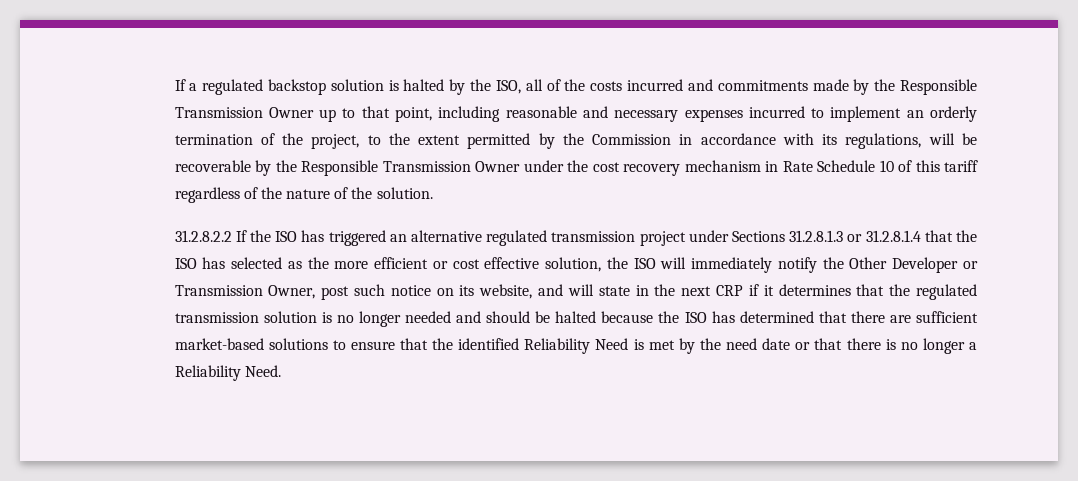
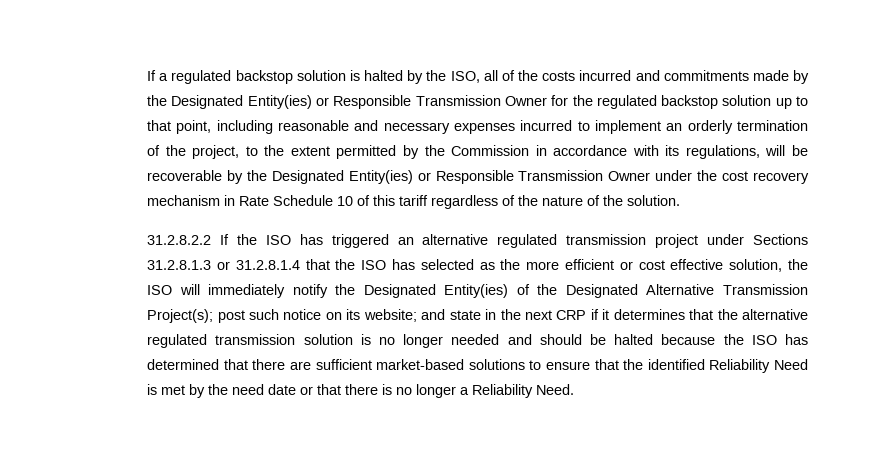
- If a regulated backstop solution is halted by the ISO, all of the costs incurred and commitments made by the Responsible Transmission Owner up to that point, including reasonable and necessary expenses incurred to implement an orderly termination of the project, to the extent permitted by the Commission in accordance with its regulations, will be recoverable by the Responsible Transmission Owner under the cost recovery mechanism in Rate Schedule 10 of this tariff regardless of the nature of the solution.
+ If a regulated backstop solution is halted by the ISO, all of the costs incurred and commitments made by the Designated Entity(ies) or Responsible Transmission Owner for the regulated backstop solution up to that point, including reasonable and necessary expenses incurred to implement an orderly termination of the project, to the extent permitted by the Commission in accordance with its regulations, will be recoverable by the Designated Entity(ies) or Responsible Transmission Owner under the cost recovery mechanism in Rate Schedule 10 of this tariff regardless of the nature of the solution.
- 31.2.8.2.2 If the ISO has triggered an alternative regulated transmission project under Sections 31.2.8.1.3 or 31.2.8.1.4 that the ISO has selected as the more efficient or cost effective solution, the ISO will immediately notify the Other Developer or Transmission Owner, post such notice on its website, and will state in the next CRP if it determines that the regulated transmission solution is no longer needed and should be halted because the ISO has determined that there are sufficient market-based solutions to ensure that the identified Reliability Need is met by the need date or that there is no longer a Reliability Need.
+ 31.2.8.2.2 If the ISO has triggered an alternative regulated transmission project under Sections 31.2.8.1.3 or 31.2.8.1.4 that the ISO has selected as the more efficient or cost effective solution, the ISO will immediately notify the Designated Entity(ies) of the Designated Alternative Transmission Project(s); post such notice on its website; and state in the next CRP if it determines that the alternative regulated transmission solution is no longer needed and should be halted because the ISO has determined that there are sufficient market-based solutions to ensure that the identified Reliability Need is met by the need date or that there is no longer a Reliability Need.

